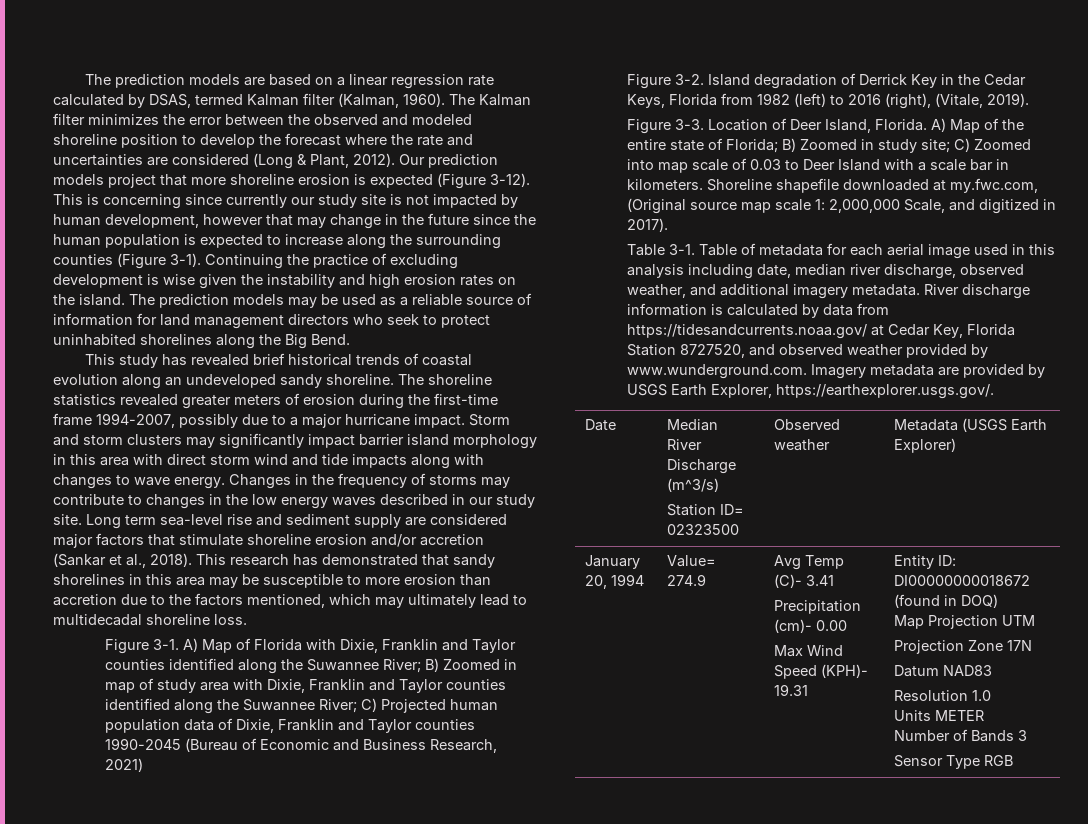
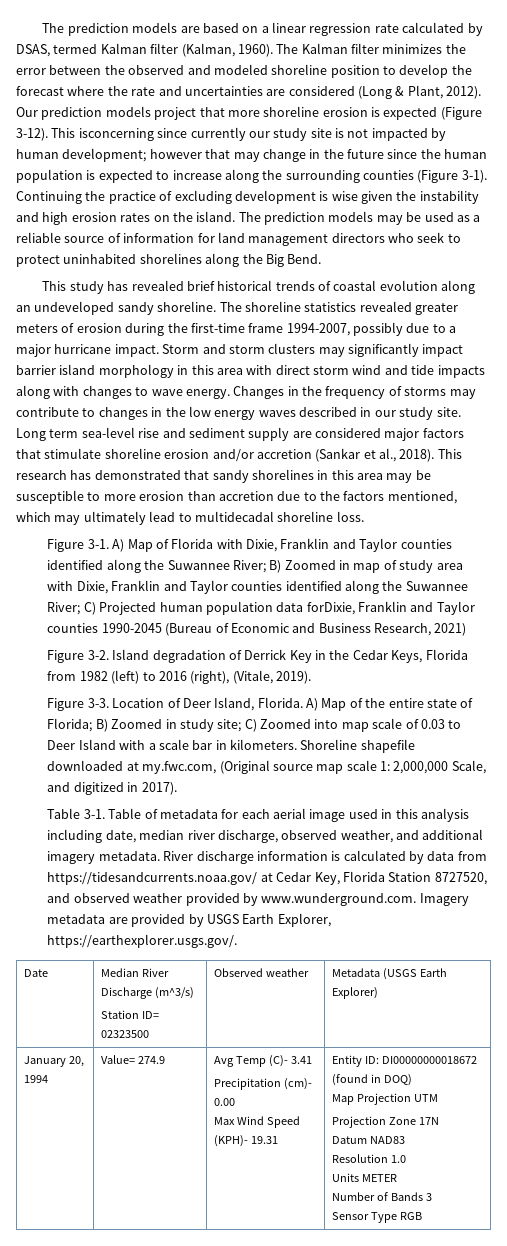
- This is concerning since currently our study site is not impacted by human development, however that may change in the future since the human population is expected to increase along the surrounding counties (Figure 3-1).
+ This isconcerning since currently our study site is not impacted by human development; however that may change in the future since the human population is expected to increase along the surrounding counties (Figure 3-1).
- A) Map of Florida with Dixie, Franklin and Taylor counties identified along the Suwannee River; B) Zoomed in map of study area with Dixie, Franklin and Taylor counties identified along the Suwannee River; C) Projected human population data of Dixie, Franklin and Taylor counties 1990-2045 (Bureau of Economic and Business Research, 2021)
+ A) Map of Florida with Dixie, Franklin and Taylor counties identified along the Suwannee River; B) Zoomed in map of study area with Dixie, Franklin and Taylor counties identified along the Suwannee River; C) Projected human population data forDixie, Franklin and Taylor counties 1990-2045 (Bureau of Economic and Business Research, 2021)

